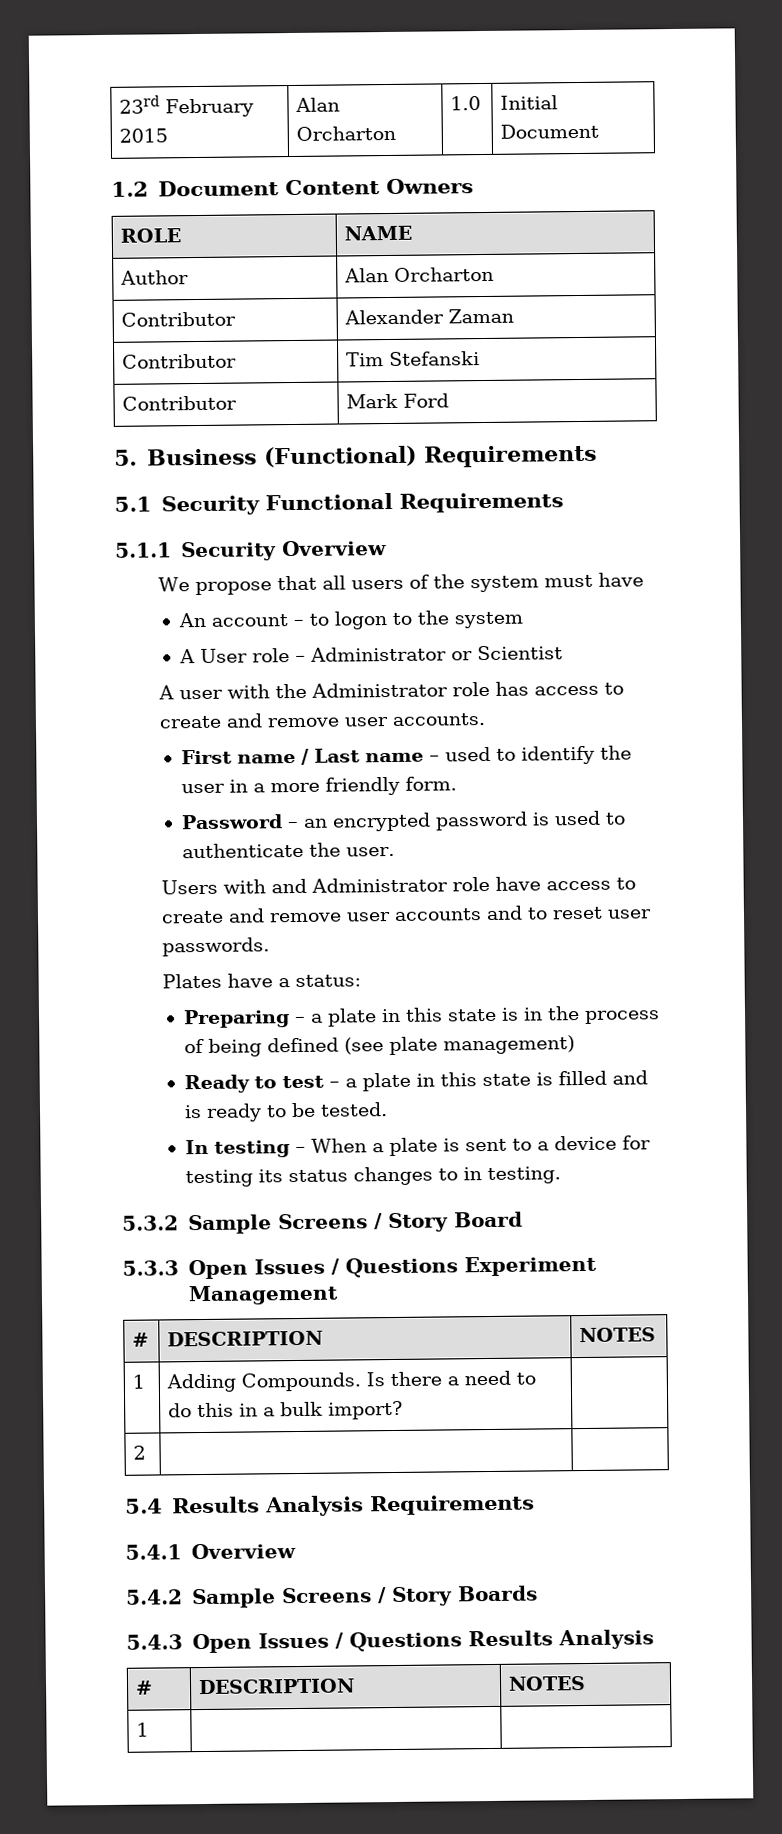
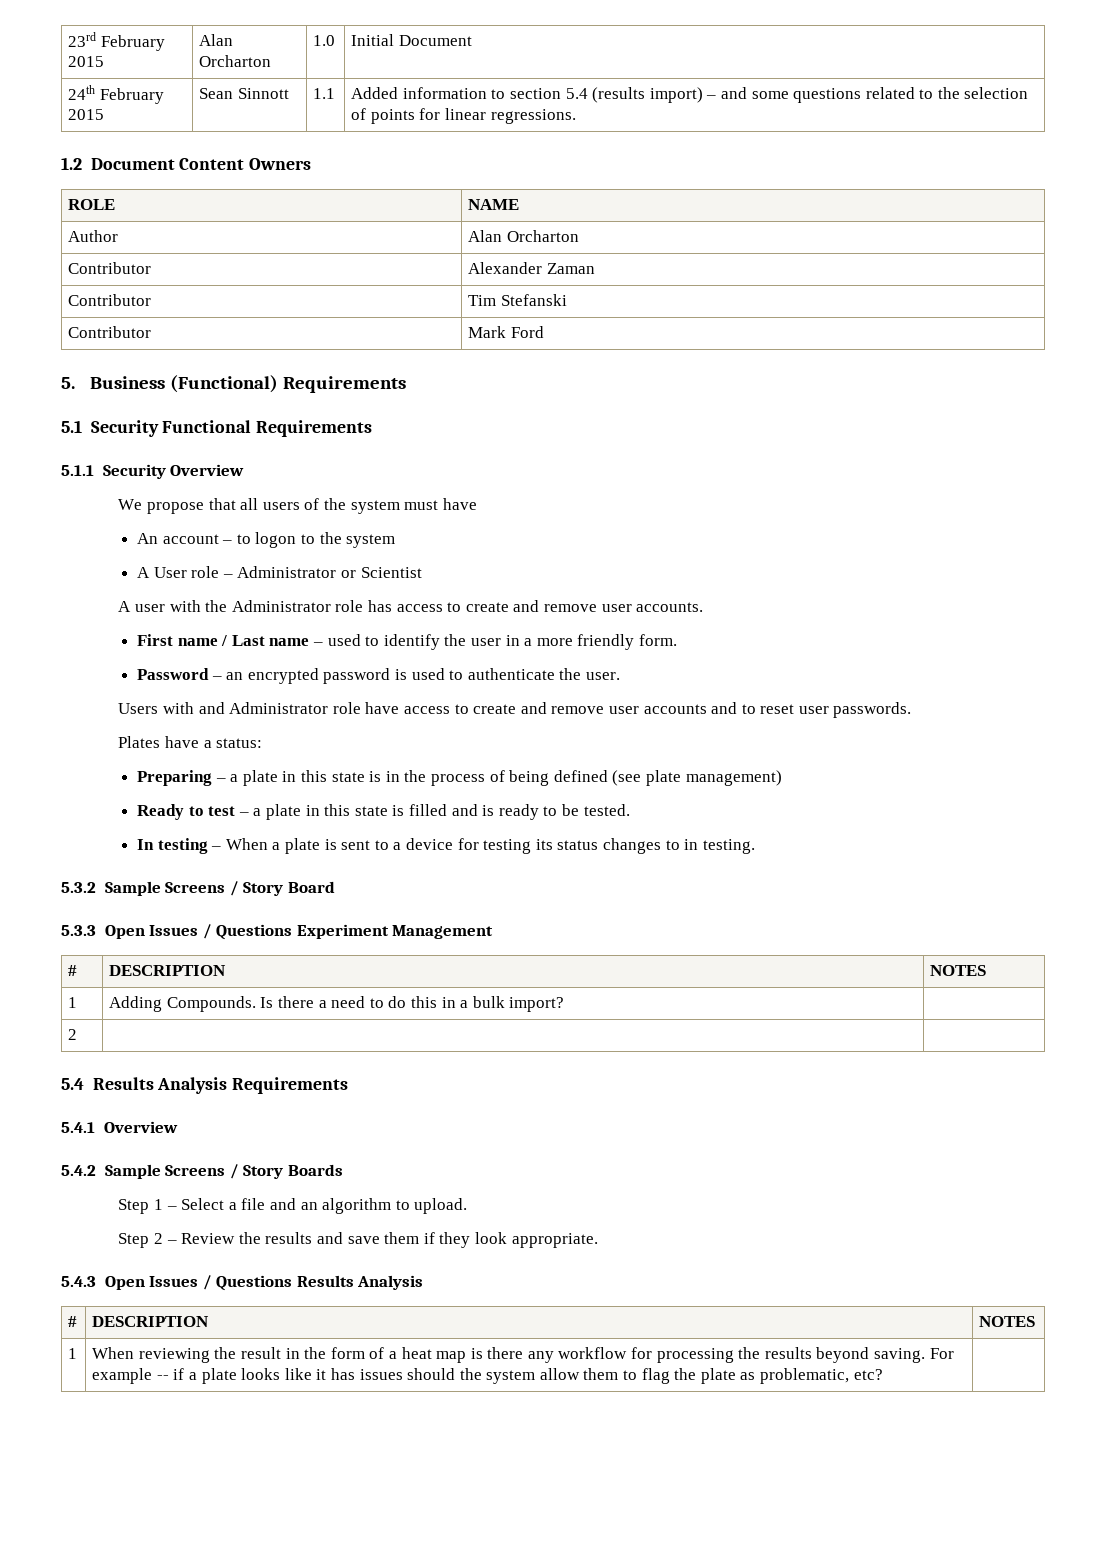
+ 24th February 2015 | Sean Sinnott | 1.1 | Added information to section 5.4 (results import) – and some questions related to the selection of points for linear regressions.
+ Step 1 – Select a file and an algorithm to upload.
+ Step 2 – Review the results and save them if they look appropriate.
+ When reviewing the result in the form of a heat map is there any workflow for processing the results beyond saving. For example -- if a plate looks like it has issues should the system allow them to flag the plate as problematic, etc?

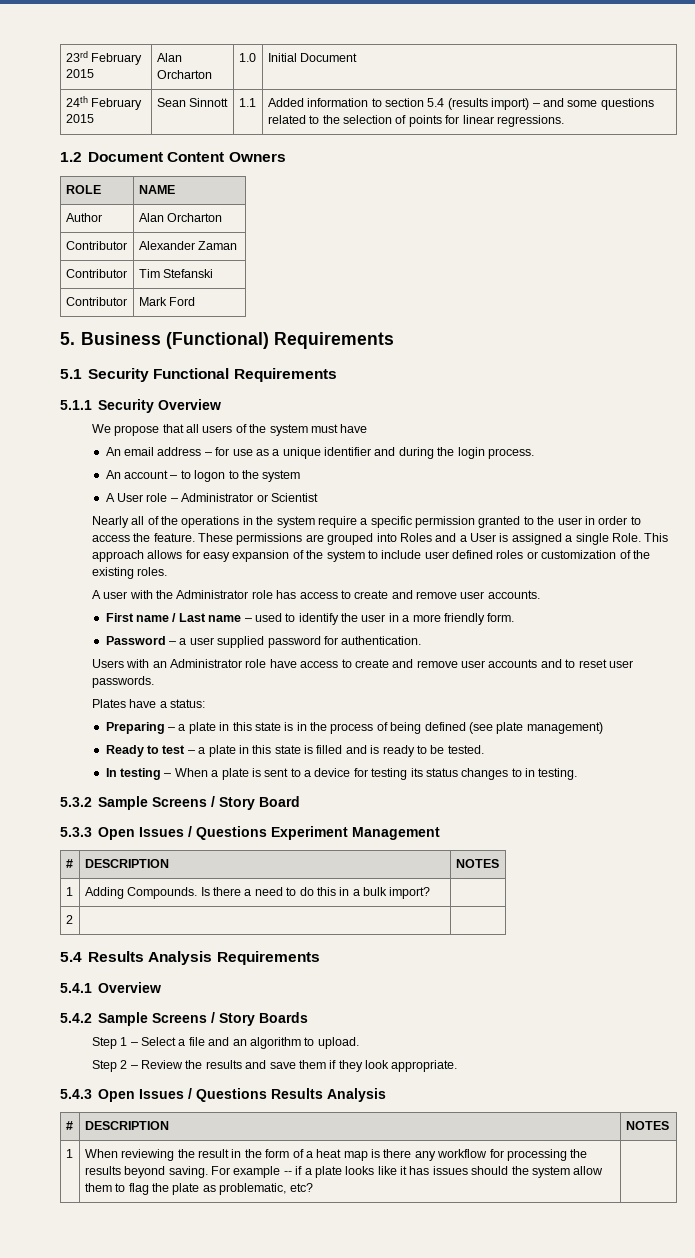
+ An email address – for use as a unique identifier and during the login process.
+ Nearly all of the operations in the system require a specific permission granted to the user in order to access the feature. These permissions are grouped into Roles and a User is assigned a single Role. This approach allows for easy expansion of the system to include user defined roles or customization of the existing roles.
- Password – an encrypted password is used to authenticate the user.
+ Password – a user supplied password for authentication.
- Users with and Administrator role have access to create and remove user accounts and to reset user passwords.
+ Users with an Administrator role have access to create and remove user accounts and to reset user passwords.

